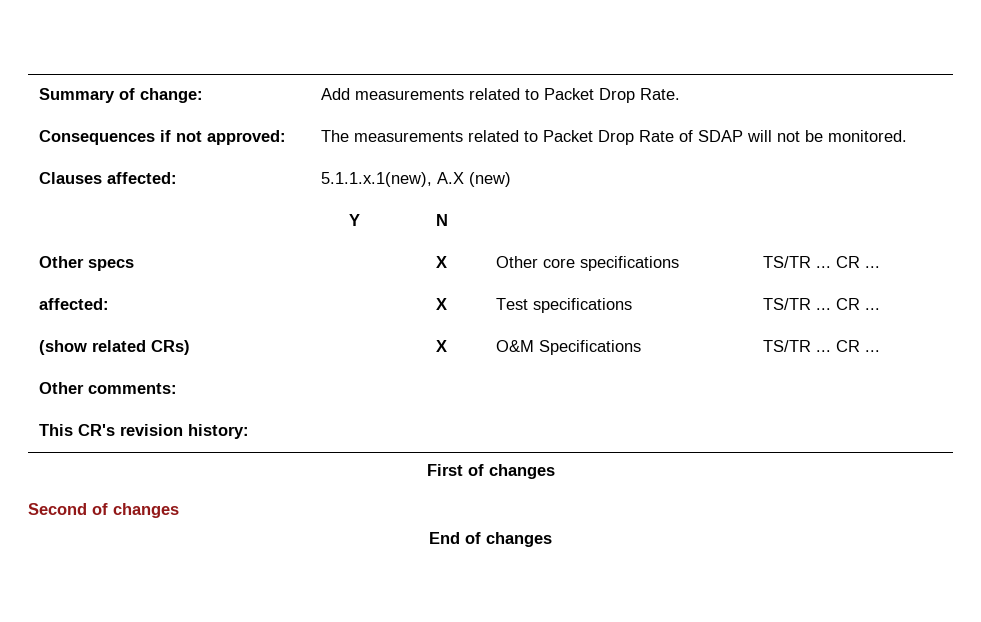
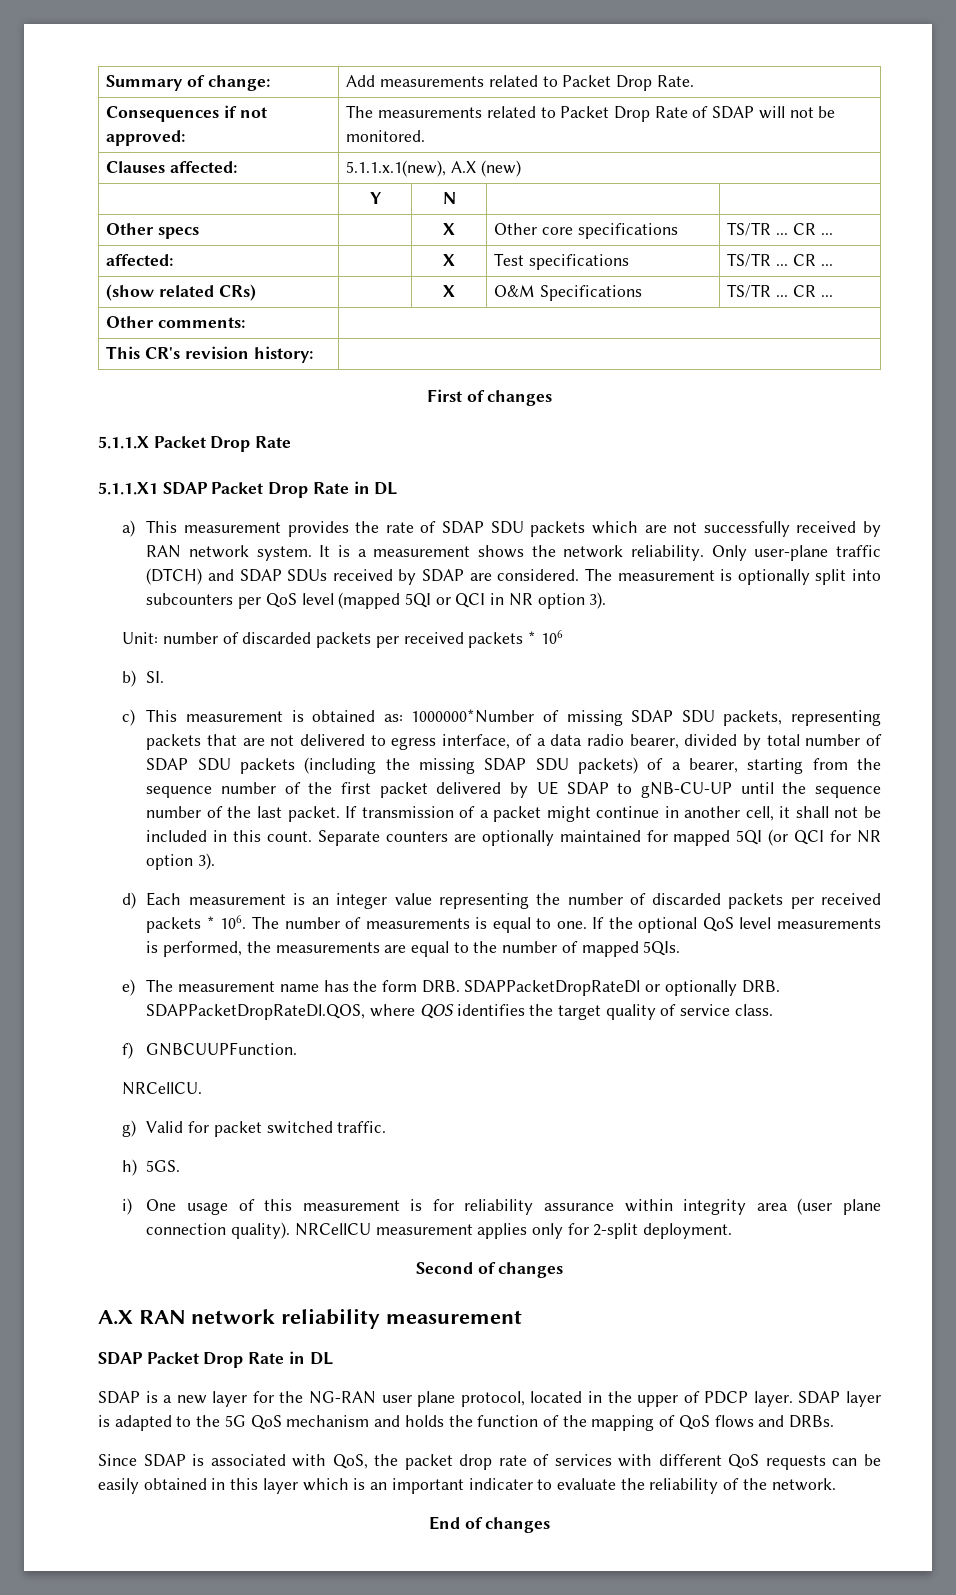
+ 5.1.1.X Packet Drop Rate
+ 5.1.1.X1 SDAP Packet Drop Rate in DL
+ a) This measurement provides the rate of SDAP SDU packets which are not successfully received by RAN network system. It is a measurement shows the network reliability. Only user-plane traffic (DTCH) and SDAP SDUs received by SDAP are considered. The measurement is optionally split into subcounters per QoS level (mapped 5QI or QCI in NR option 3).
+ Unit: number of discarded packets per received packets * 106
+ b) SI.
+ c) This measurement is obtained as: 1000000*Number of missing SDAP SDU packets, representing packets that are not delivered to egress interface, of a data radio bearer, divided by total number of SDAP SDU packets (including the missing SDAP SDU packets) of a bearer, starting from the sequence number of the first packet delivered by UE SDAP to gNB-CU-UP until the sequence number of the last packet. If transmission of a packet might continue in another cell, it shall not be included in this count. Separate counters are optionally maintained for mapped 5QI (or QCI for NR option 3).
+ d) Each measurement is an integer value representing the number of discarded packets per received packets * 106. The number of measurements is equal to one. If the optional QoS level measurements is performed, the measurements are equal to the number of mapped 5QIs.
+ e) The measurement name has the form DRB. SDAPPacketDropRateDl or optionally DRB. SDAPPacketDropRateDl.QOS, where QOS identifies the target quality of service class.
+ f) GNBCUUPFunction.
+ NRCellCU.
+ g) Valid for packet switched traffic.
+ h) 5GS.
+ i) One usage of this measurement is for reliability assurance within integrity area (user plane connection quality). NRCellCU measurement applies only for 2-split deployment.
  Second of changes
+ A.X RAN network reliability measurement
+ SDAP Packet Drop Rate in DL
+ SDAP is a new layer for the NG-RAN user plane protocol, located in the upper of PDCP layer. SDAP layer is adapted to the 5G QoS mechanism and holds the function of the mapping of QoS flows and DRBs.
+ Since SDAP is associated with QoS, the packet drop rate of services with different QoS requests can be easily obtained in this layer which is an important indicater to evaluate the reliability of the network.

